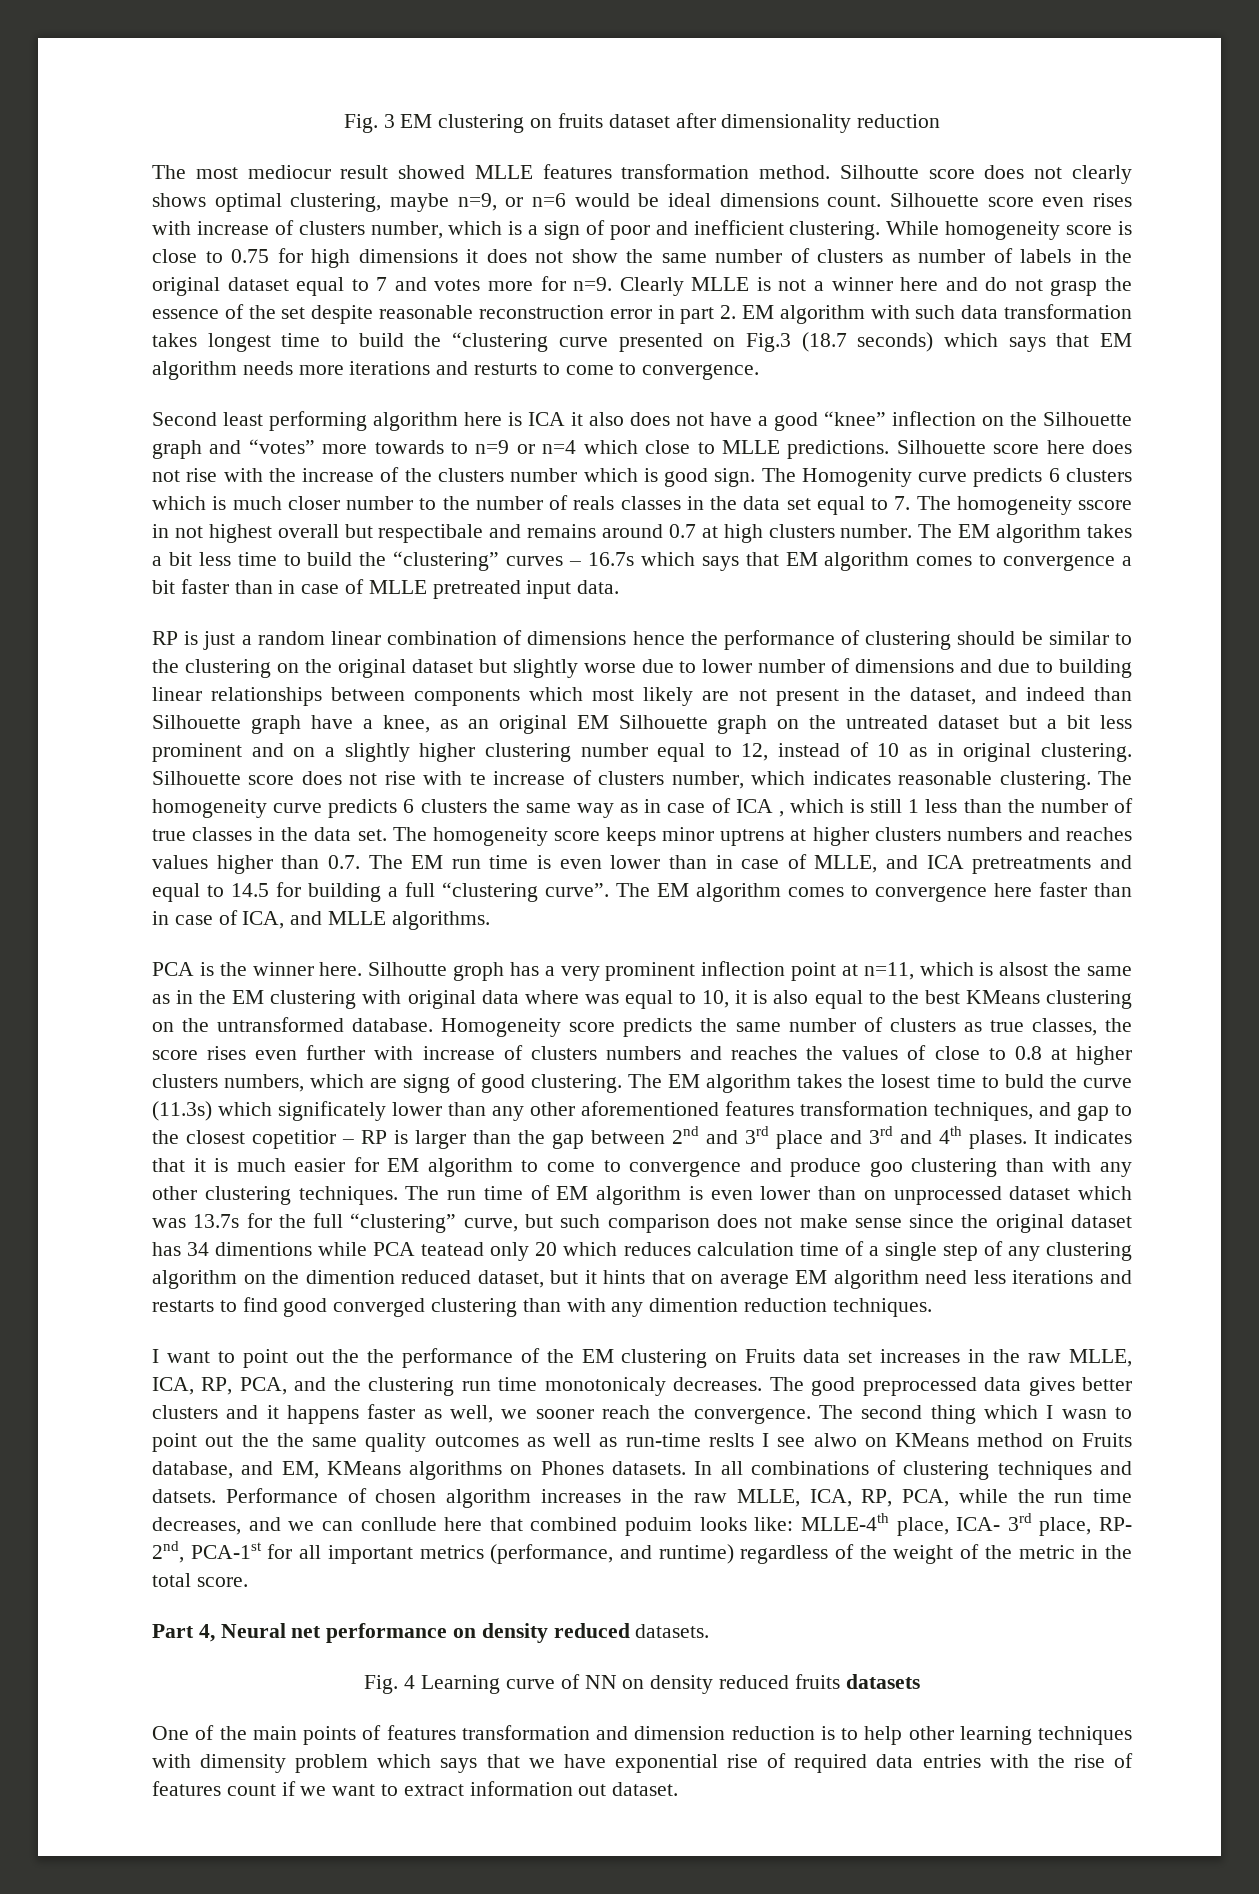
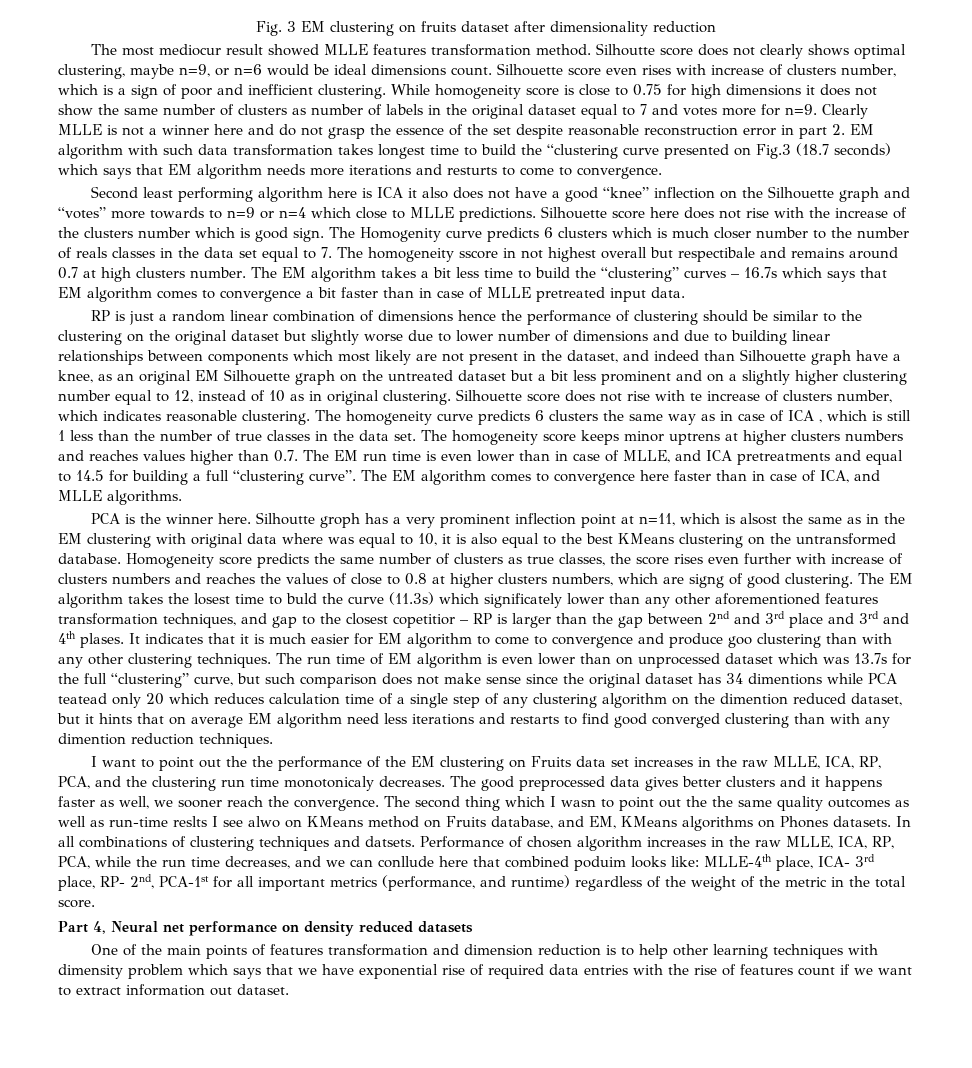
- Part 4, Neural net performance on density reduced datasets.
- Fig. 4 Learning curve of NN on density reduced fruits datasets
+ Part 4, Neural net performance on density reduced datasets

